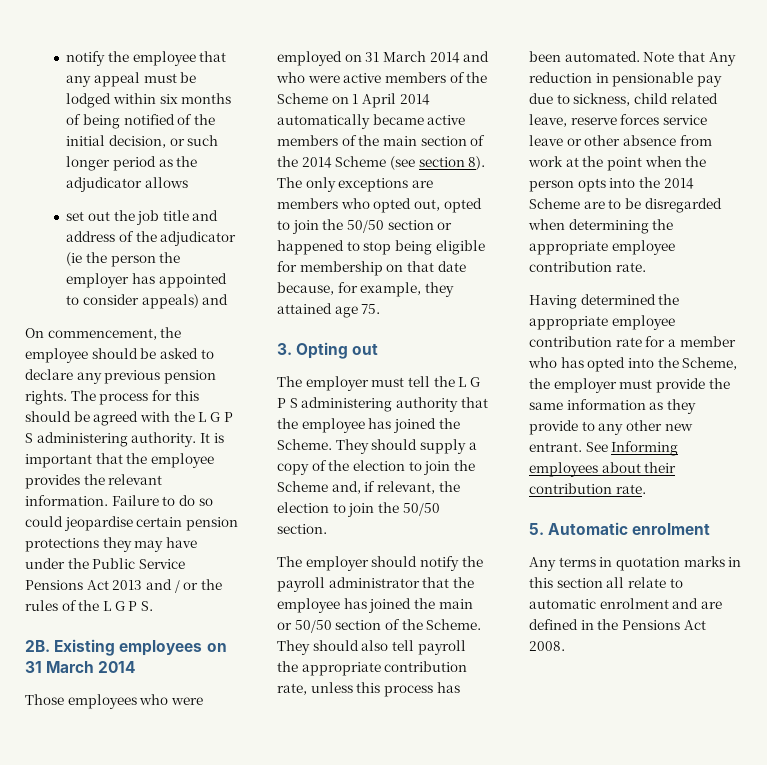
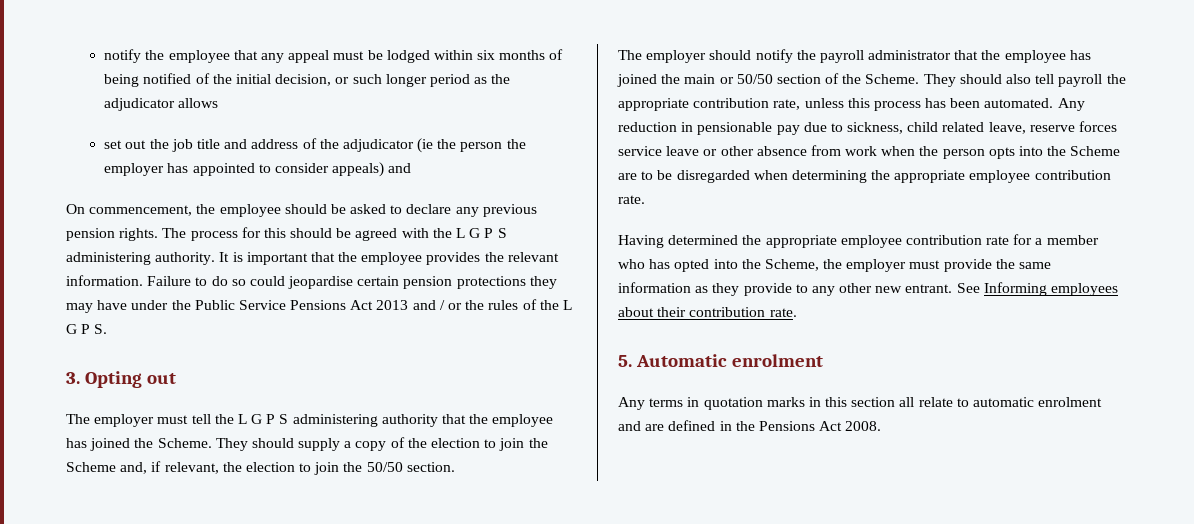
- 2B. Existing employees on 31 March 2014
- Those employees who were employed on 31 March 2014 and who were active members of the Scheme on 1 April 2014 automatically became active members of the main section of the 2014 Scheme (see section 8). The only exceptions are members who opted out, opted to join the 50/50 section or happened to stop being eligible for membership on that date because, for example, they attained age 75.
- Note that Any reduction in pensionable pay due to sickness, child related leave, reserve forces service leave or other absence from work at the point when the person opts into the 2014 Scheme are to be disregarded when determining the appropriate employee contribution rate.
+ Any reduction in pensionable pay due to sickness, child related leave, reserve forces service leave or other absence from work when the person opts into the Scheme are to be disregarded when determining the appropriate employee contribution rate.

